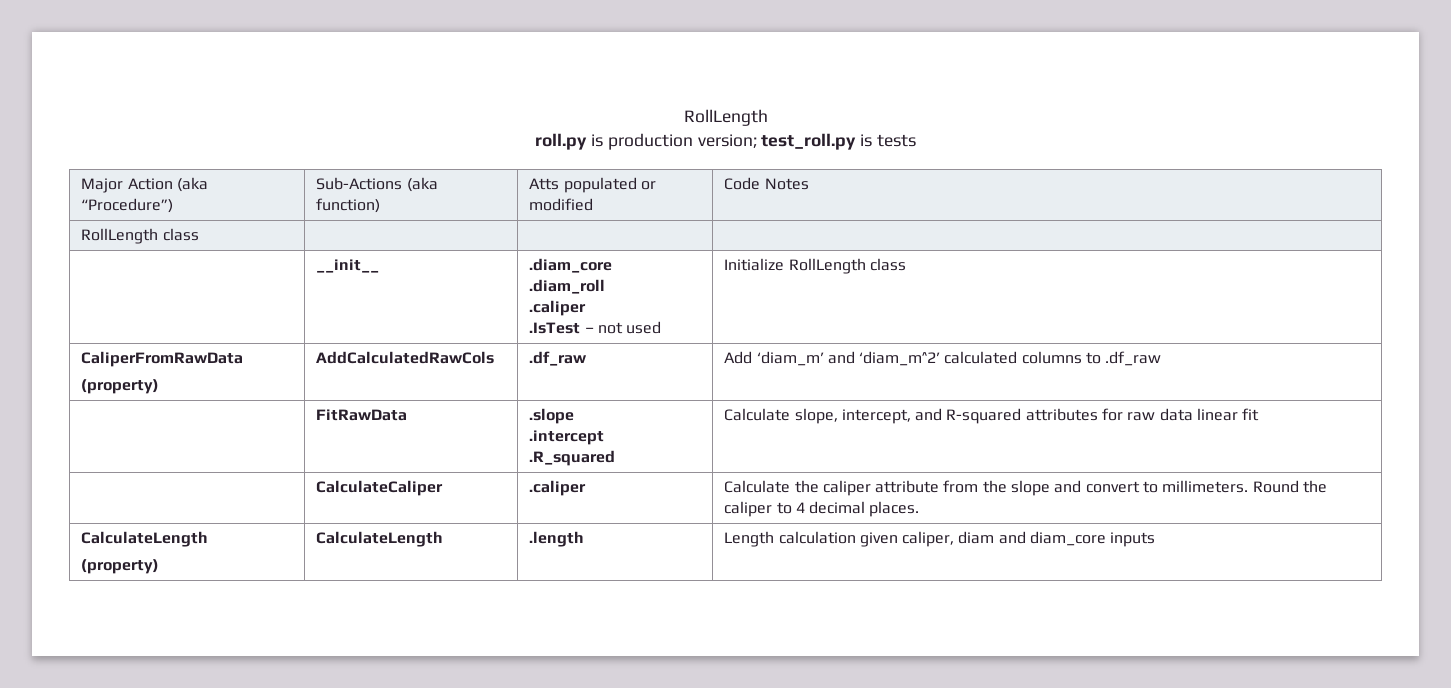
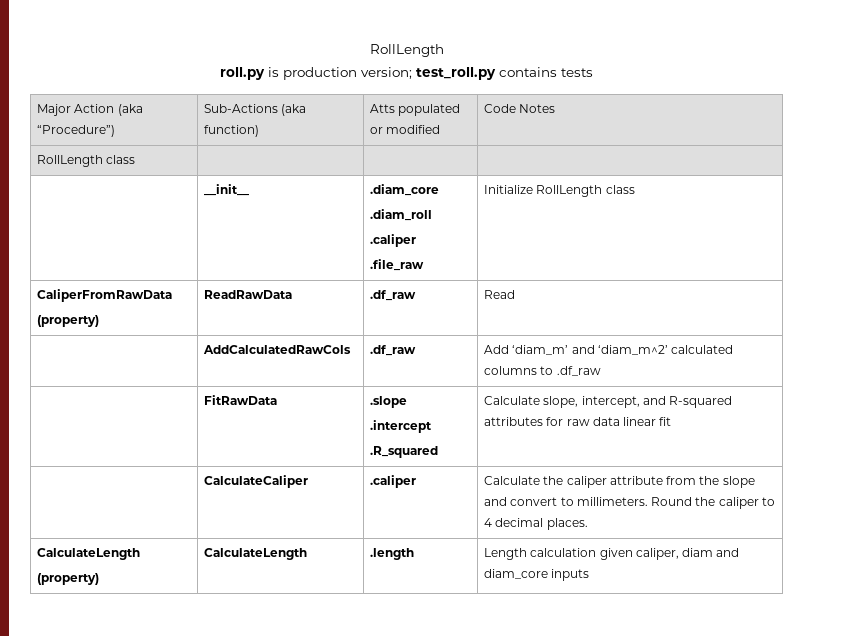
- roll.py is production version; test_roll.py is tests
+ roll.py is production version; test_roll.py contains tests
  | __init__ | .diam_core
  .diam_roll
  .caliper
- .IsTest – not used | Initialize RollLength class
+ .file_raw | Initialize RollLength class
  CaliperFromRawData
- (property) | AddCalculatedRawCols | .df_raw | Add ‘diam_m’ and ‘diam_m^2’ calculated columns to .df_raw
+ (property) | ReadRawData | .df_raw | Read
+ | AddCalculatedRawCols | .df_raw | Add ‘diam_m’ and ‘diam_m^2’ calculated columns to .df_raw

